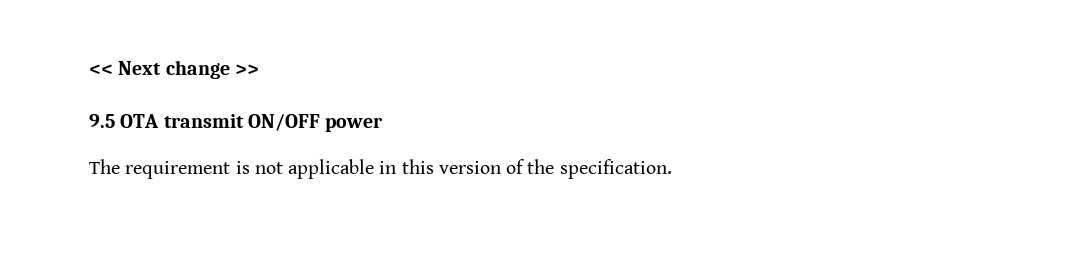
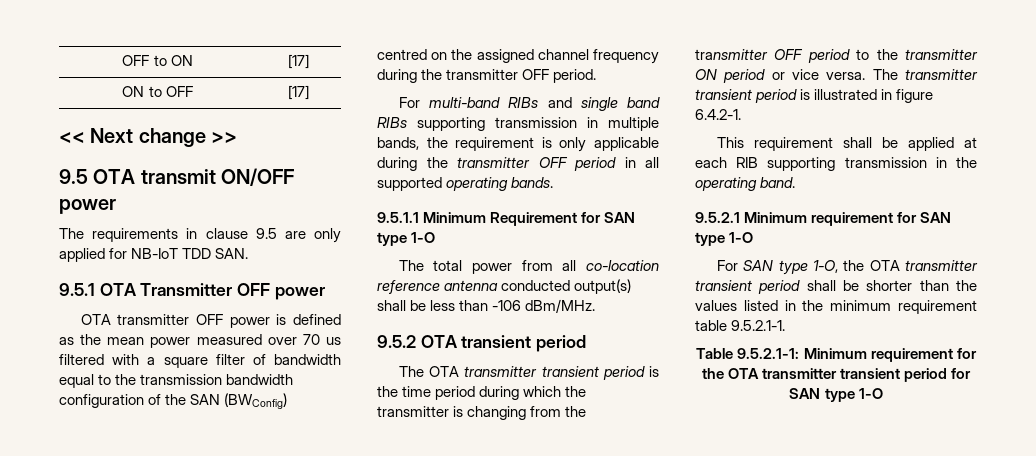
+ OFF to ON | [17]
+ ON to OFF | [17]
- The requirement is not applicable in this version of the specification.
+ The requirements in clause 9.5 are only applied for NB-IoT TDD SAN.
+ 9.5.1 OTA Transmitter OFF power
+ OTA transmitter OFF power is defined as the mean power measured over 70 us filtered with a square filter of bandwidth equal to the transmission bandwidth configuration of the SAN (BWConfig) centred on the assigned channel frequency during the transmitter OFF period.
+ For multi-band RIBs and single band RIBs supporting transmission in multiple bands, the requirement is only applicable during the transmitter OFF period in all supported operating bands.
+ 9.5.1.1 Minimum Requirement for SAN type 1-O
+ The total power from all co-location reference antenna conducted output(s) shall be less than -106 dBm/MHz.
+ 9.5.2 OTA transient period
+ The OTA transmitter transient period is the time period during which the transmitter is changing from the transmitter OFF period to the transmitter ON period or vice versa. The transmitter transient period is illustrated in figure 6.4.2-1.
+ This requirement shall be applied at each RIB supporting transmission in the operating band.
+ 9.5.2.1 Minimum requirement for SAN type 1-O
+ For SAN type 1-O, the OTA transmitter transient period shall be shorter than the values listed in the minimum requirement table 9.5.2.1-1.
+ Table 9.5.2.1-1: Minimum requirement for the OTA transmitter transient period for SAN type 1-O

